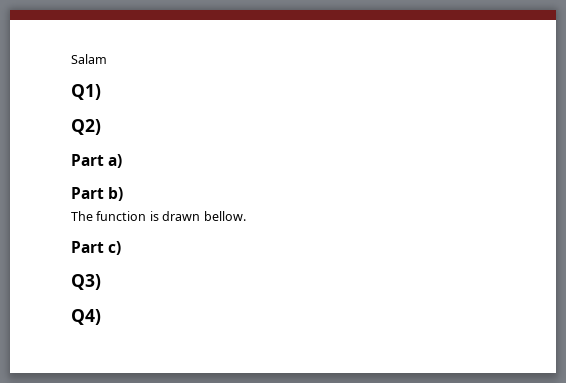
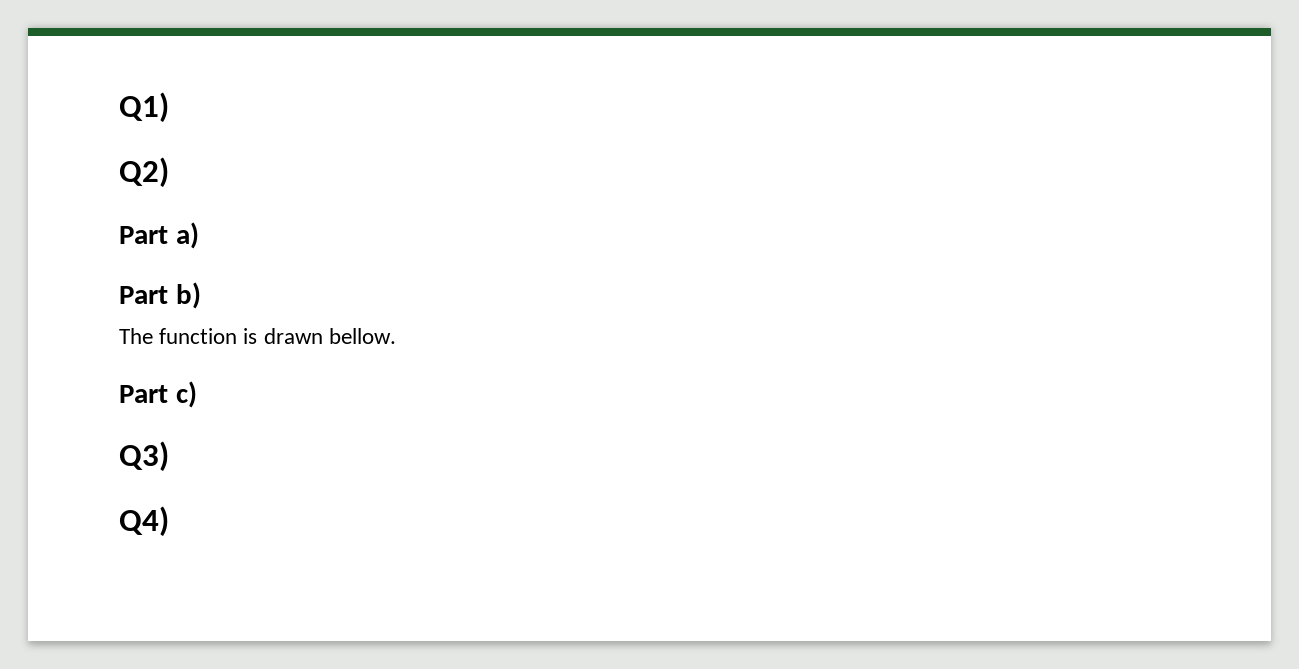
- Salam

